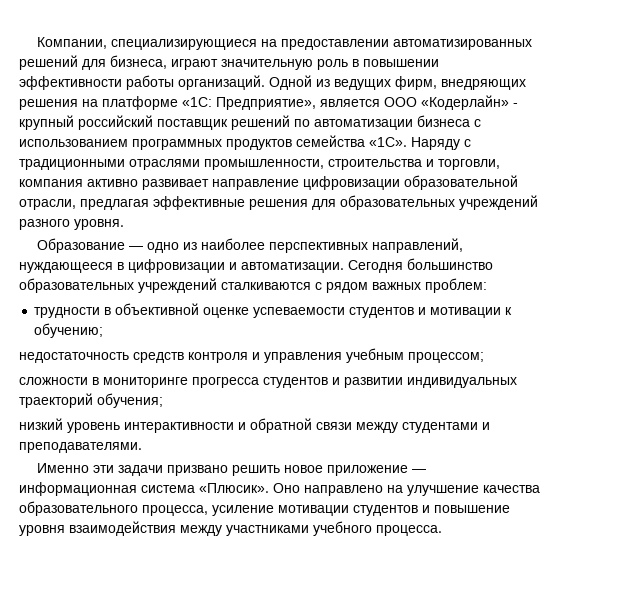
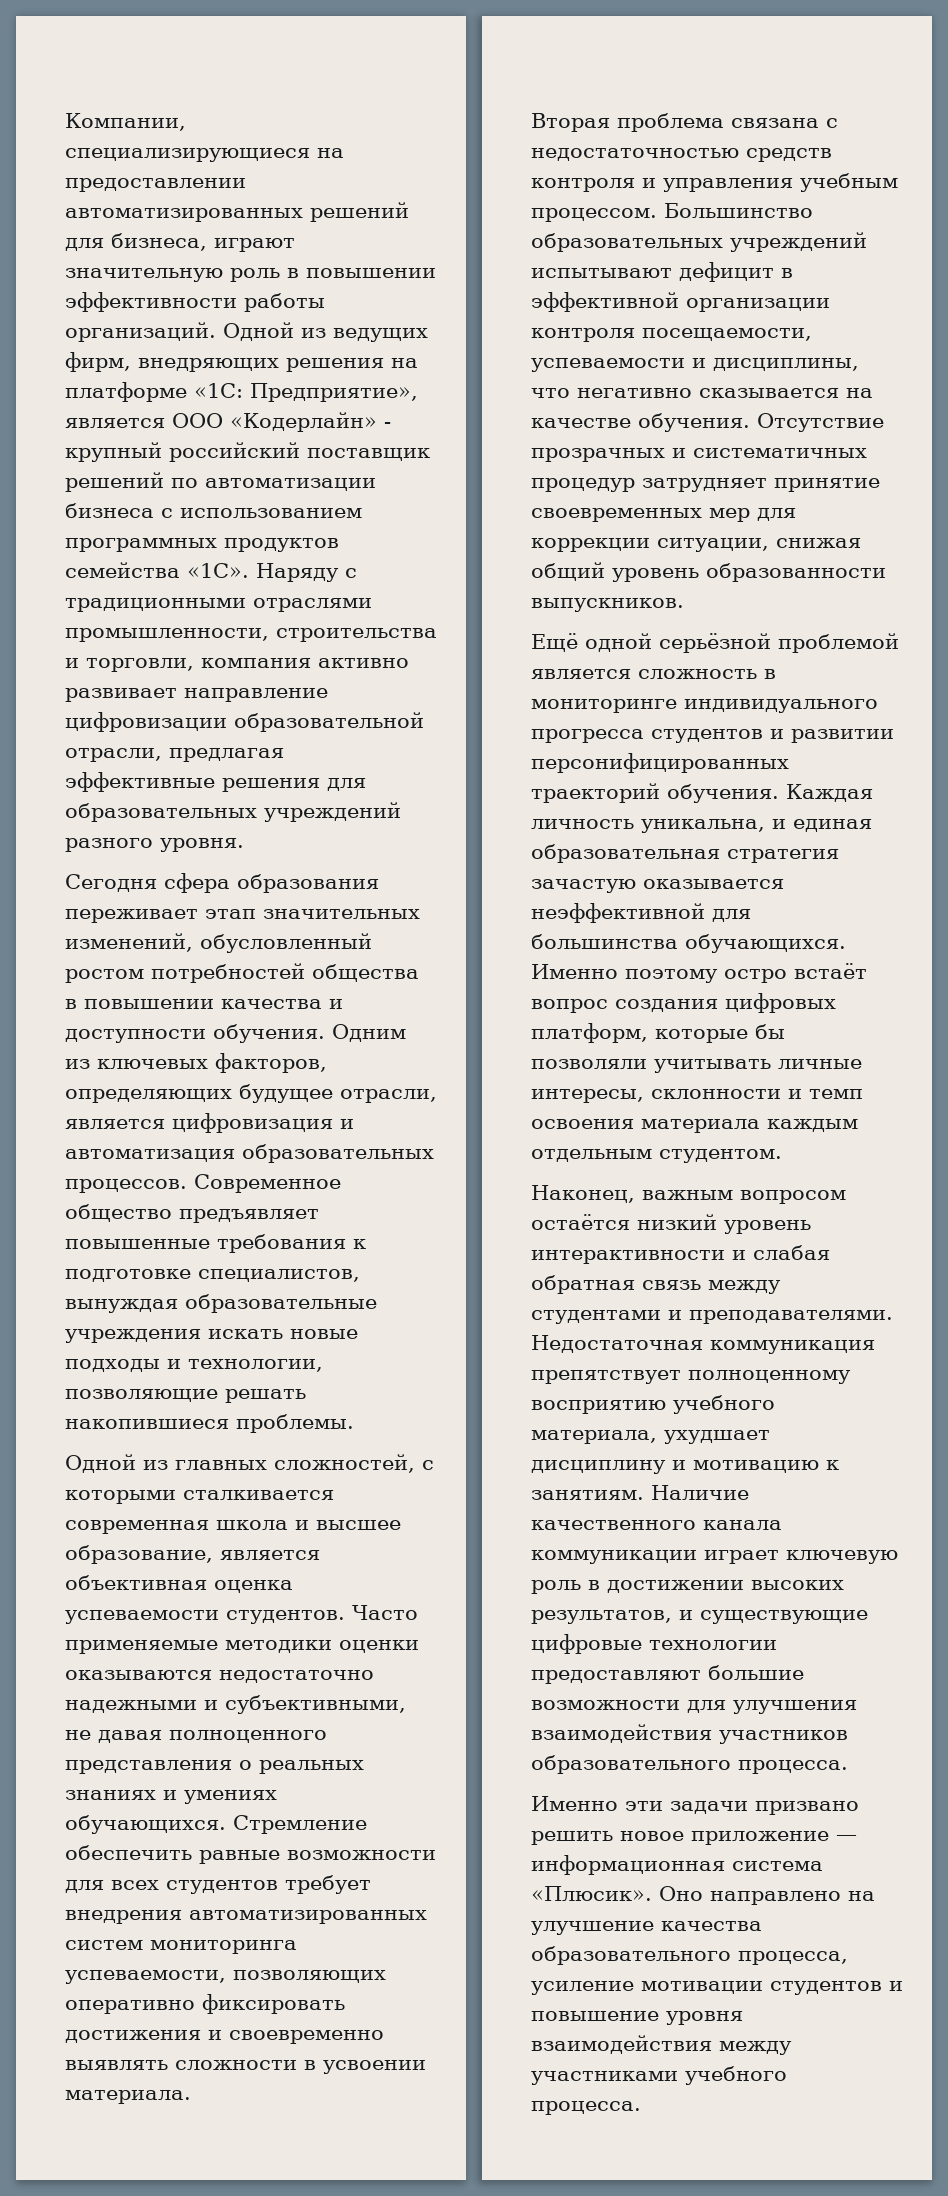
- Образование — одно из наиболее перспективных направлений, нуждающееся в цифровизации и автоматизации. Сегодня большинство образовательных учреждений сталкиваются с рядом важных проблем:
- трудности в объективной оценке успеваемости студентов и мотивации к обучению;
- недостаточность средств контроля и управления учебным процессом;
- сложности в мониторинге прогресса студентов и развитии индивидуальных траекторий обучения;
- низкий уровень интерактивности и обратной связи между студентами и преподавателями.
+ Сегодня сфера образования переживает этап значительных изменений, обусловленный ростом потребностей общества в повышении качества и доступности обучения. Одним из ключевых факторов, определяющих будущее отрасли, является цифровизация и автоматизация образовательных процессов. Современное общество предъявляет повышенные требования к подготовке специалистов, вынуждая образовательные учреждения искать новые подходы и технологии, позволяющие решать накопившиеся проблемы.
+ Одной из главных сложностей, с которыми сталкивается современная школа и высшее образование, является объективная оценка успеваемости студентов. Часто применяемые методики оценки оказываются недостаточно надежными и субъективными, не давая полноценного представления о реальных знаниях и умениях обучающихся. Стремление обеспечить равные возможности для всех студентов требует внедрения автоматизированных систем мониторинга успеваемости, позволяющих оперативно фиксировать достижения и своевременно выявлять сложности в усвоении материала.
+ Вторая проблема связана с недостаточностью средств контроля и управления учебным процессом. Большинство образовательных учреждений испытывают дефицит в эффективной организации контроля посещаемости, успеваемости и дисциплины, что негативно сказывается на качестве обучения. Отсутствие прозрачных и систематичных процедур затрудняет принятие своевременных мер для коррекции ситуации, снижая общий уровень образованности выпускников.
+ Ещё одной серьёзной проблемой является сложность в мониторинге индивидуального прогресса студентов и развитии персонифицированных траекторий обучения. Каждая личность уникальна, и единая образовательная стратегия зачастую оказывается неэффективной для большинства обучающихся. Именно поэтому остро встаёт вопрос создания цифровых платформ, которые бы позволяли учитывать личные интересы, склонности и темп освоения материала каждым отдельным студентом.
+ Наконец, важным вопросом остаётся низкий уровень интерактивности и слабая обратная связь между студентами и преподавателями. Недостаточная коммуникация препятствует полноценному восприятию учебного материала, ухудшает дисциплину и мотивацию к занятиям. Наличие качественного канала коммуникации играет ключевую роль в достижении высоких результатов, и существующие цифровые технологии предоставляют большие возможности для улучшения взаимодействия участников образовательного процесса.

